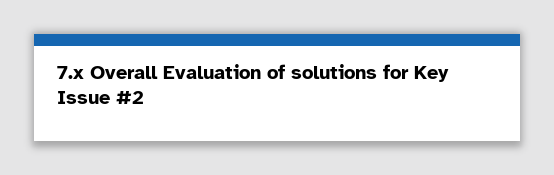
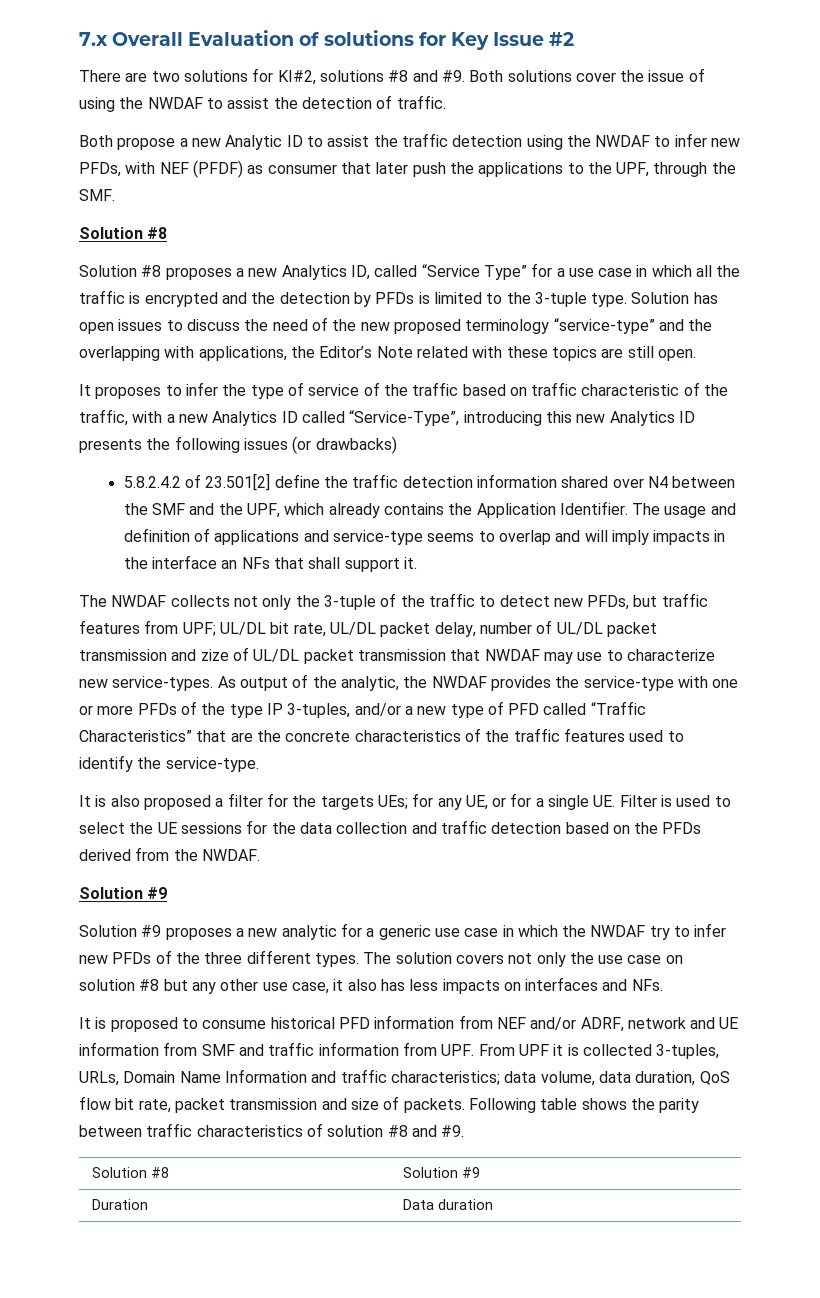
+ There are two solutions for KI#2, solutions #8 and #9. Both solutions cover the issue of using the NWDAF to assist the detection of traffic.
+ Both propose a new Analytic ID to assist the traffic detection using the NWDAF to infer new PFDs, with NEF (PFDF) as consumer that later push the applications to the UPF, through the SMF.
+ Solution #8
+ Solution #8 proposes a new Analytics ID, called “Service Type” for a use case in which all the traffic is encrypted and the detection by PFDs is limited to the 3-tuple type. Solution has open issues to discuss the need of the new proposed terminology “service-type” and the overlapping with applications, the Editor’s Note related with these topics are still open.
+ It proposes to infer the type of service of the traffic based on traffic characteristic of the traffic, with a new Analytics ID called “Service-Type”, introducing this new Analytics ID presents the following issues (or drawbacks)
+ 5.8.2.4.2 of 23.501[2] define the traffic detection information shared over N4 between the SMF and the UPF, which already contains the Application Identifier. The usage and definition of applications and service-type seems to overlap and will imply impacts in the interface an NFs that shall support it.
+ The NWDAF collects not only the 3-tuple of the traffic to detect new PFDs, but traffic features from UPF; UL/DL bit rate, UL/DL packet delay, number of UL/DL packet transmission and zize of UL/DL packet transmission that NWDAF may use to characterize new service-types. As output of the analytic, the NWDAF provides the service-type with one or more PFDs of the type IP 3-tuples, and/or a new type of PFD called “Traffic Characteristics” that are the concrete characteristics of the traffic features used to identify the service-type.
+ It is also proposed a filter for the targets UEs; for any UE, or for a single UE. Filter is used to select the UE sessions for the data collection and traffic detection based on the PFDs derived from the NWDAF.
+ Solution #9
+ Solution #9 proposes a new analytic for a generic use case in which the NWDAF try to infer new PFDs of the three different types. The solution covers not only the use case on solution #8 but any other use case, it also has less impacts on interfaces and NFs.
+ It is proposed to consume historical PFD information from NEF and/or ADRF, network and UE information from SMF and traffic information from UPF. From UPF it is collected 3-tuples, URLs, Domain Name Information and traffic characteristics; data volume, data duration, QoS flow bit rate, packet transmission and size of packets. Following table shows the parity between traffic characteristics of solution #8 and #9.
+ Solution #8 | Solution #9
+ Duration | Data duration

